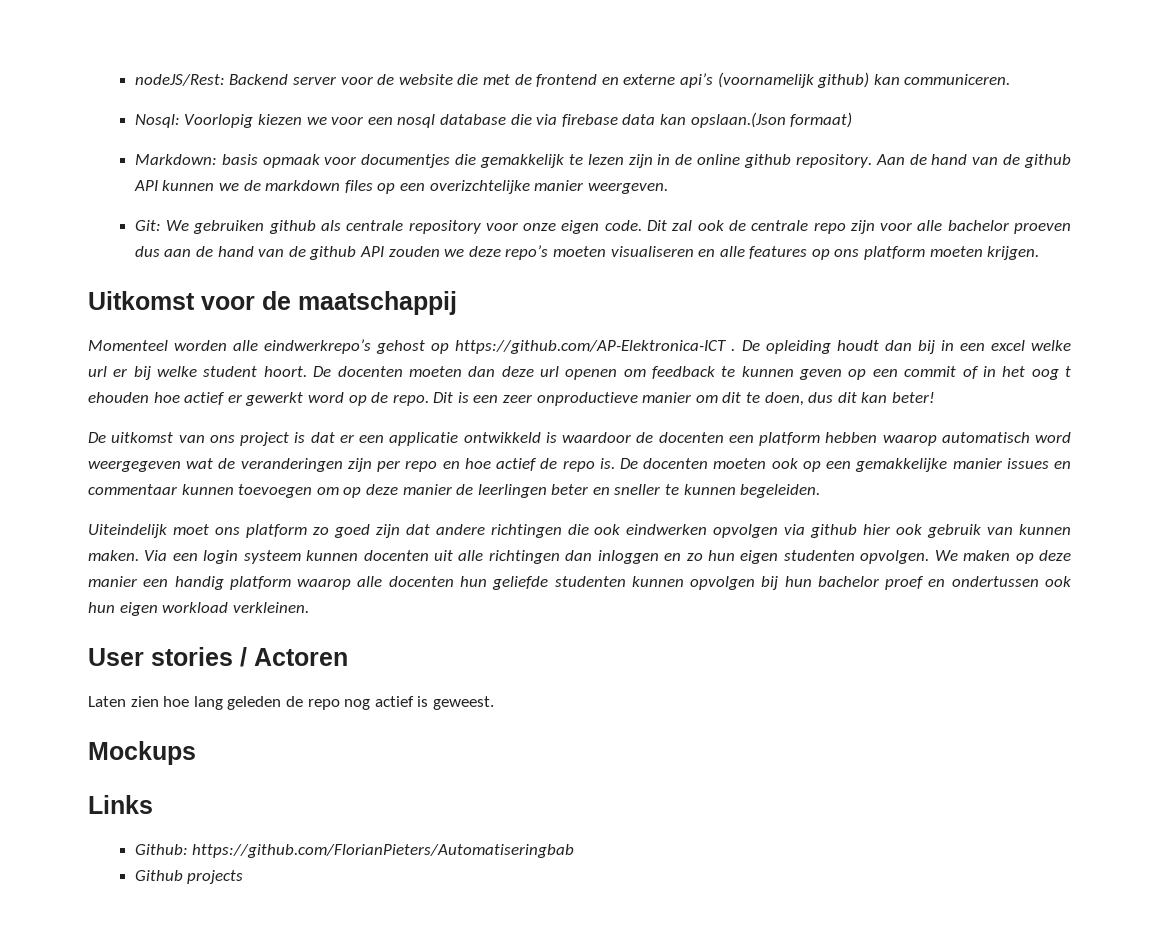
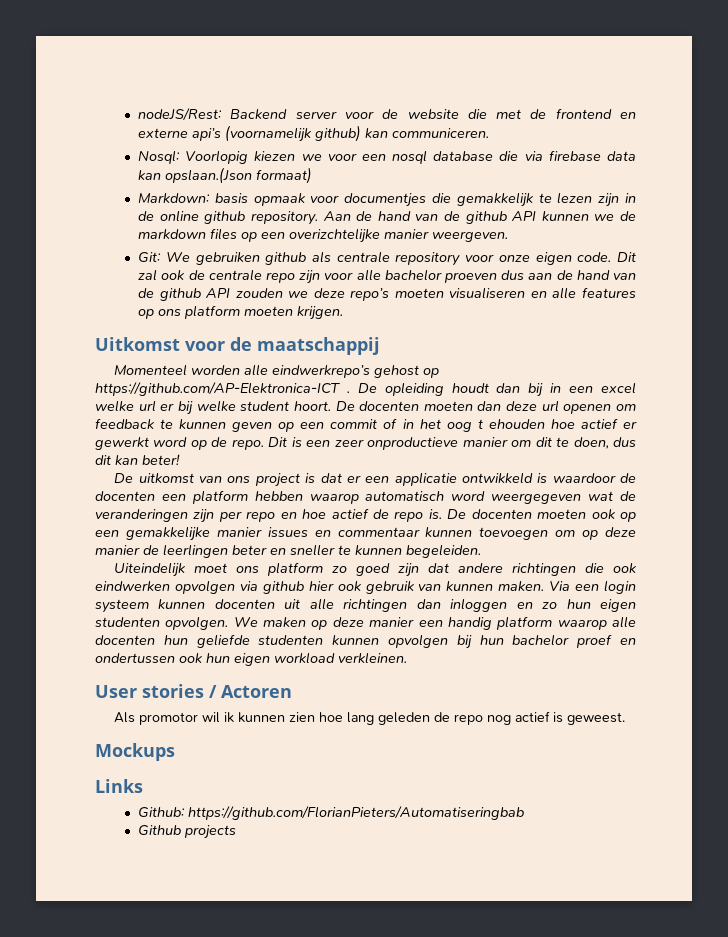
- Laten zien hoe lang geleden de repo nog actief is geweest.
+ Als promotor wil ik kunnen zien hoe lang geleden de repo nog actief is geweest.

